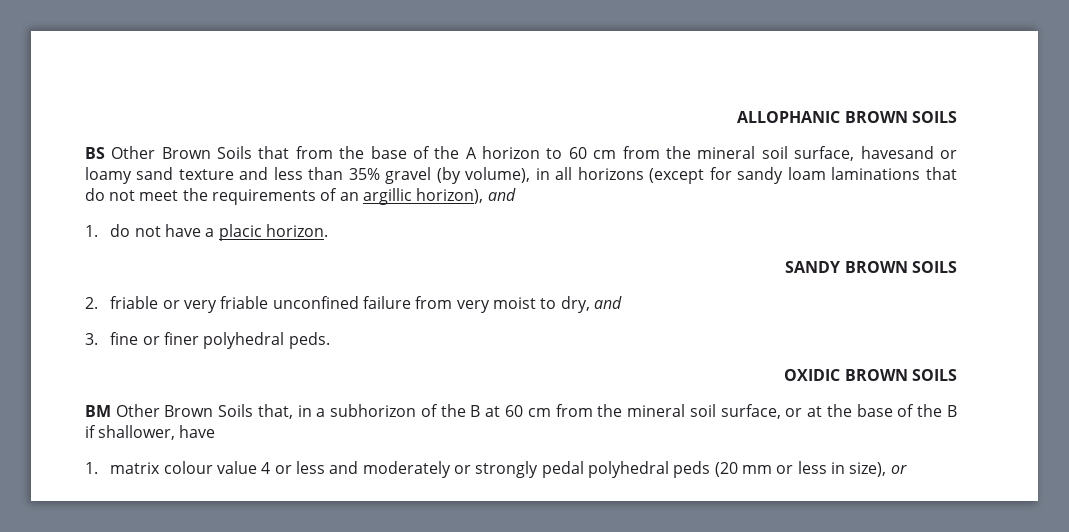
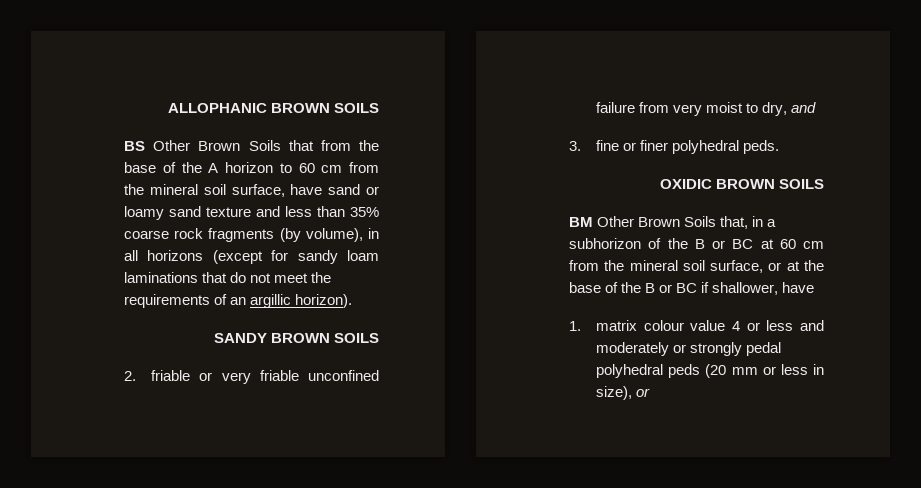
- BS Other Brown Soils that from the base of the A horizon to 60 cm from the mineral soil surface, havesand or loamy sand texture and less than 35% gravel (by volume), in all horizons (except for sandy loam laminations that do not meet the requirements of an argillic horizon), and
- 1. do not have a placic horizon.
+ BS Other Brown Soils that from the base of the A horizon to 60 cm from the mineral soil surface, have sand or loamy sand texture and less than 35% coarse rock fragments (by volume), in all horizons (except for sandy loam laminations that do not meet the requirements of an argillic horizon).
- BM Other Brown Soils that, in a subhorizon of the B at 60 cm from the mineral soil surface, or at the base of the B if shallower, have
+ BM Other Brown Soils that, in a subhorizon of the B or BC at 60 cm from the mineral soil surface, or at the base of the B or BC if shallower, have

